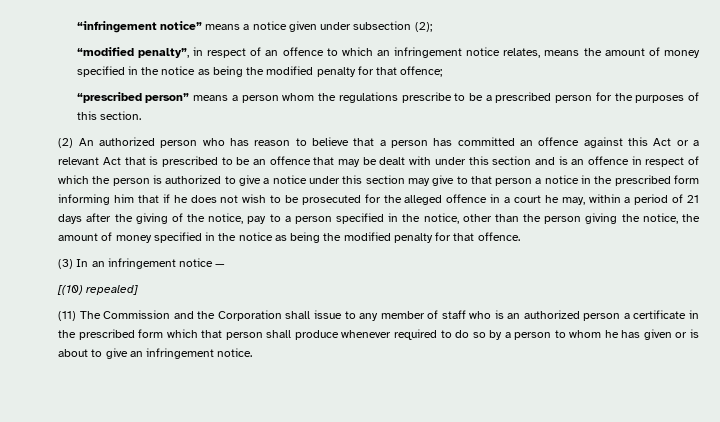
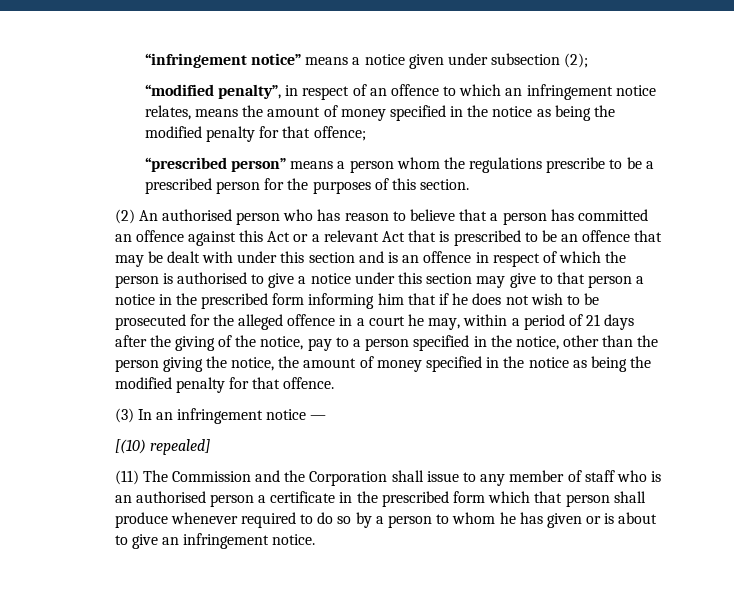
- (2) An authorized person who has reason to believe that a person has committed an offence against this Act or a relevant Act that is prescribed to be an offence that may be dealt with under this section and is an offence in respect of which the person is authorized to give a notice under this section may give to that person a notice in the prescribed form informing him that if he does not wish to be prosecuted for the alleged offence in a court he may, within a period of 21 days after the giving of the notice, pay to a person specified in the notice, other than the person giving the notice, the amount of money specified in the notice as being the modified penalty for that offence.
+ (2) An authorised person who has reason to believe that a person has committed an offence against this Act or a relevant Act that is prescribed to be an offence that may be dealt with under this section and is an offence in respect of which the person is authorised to give a notice under this section may give to that person a notice in the prescribed form informing him that if he does not wish to be prosecuted for the alleged offence in a court he may, within a period of 21 days after the giving of the notice, pay to a person specified in the notice, other than the person giving the notice, the amount of money specified in the notice as being the modified penalty for that offence.
- (11) The Commission and the Corporation shall issue to any member of staff who is an authorized person a certificate in the prescribed form which that person shall produce whenever required to do so by a person to whom he has given or is about to give an infringement notice.
+ (11) The Commission and the Corporation shall issue to any member of staff who is an authorised person a certificate in the prescribed form which that person shall produce whenever required to do so by a person to whom he has given or is about to give an infringement notice.

